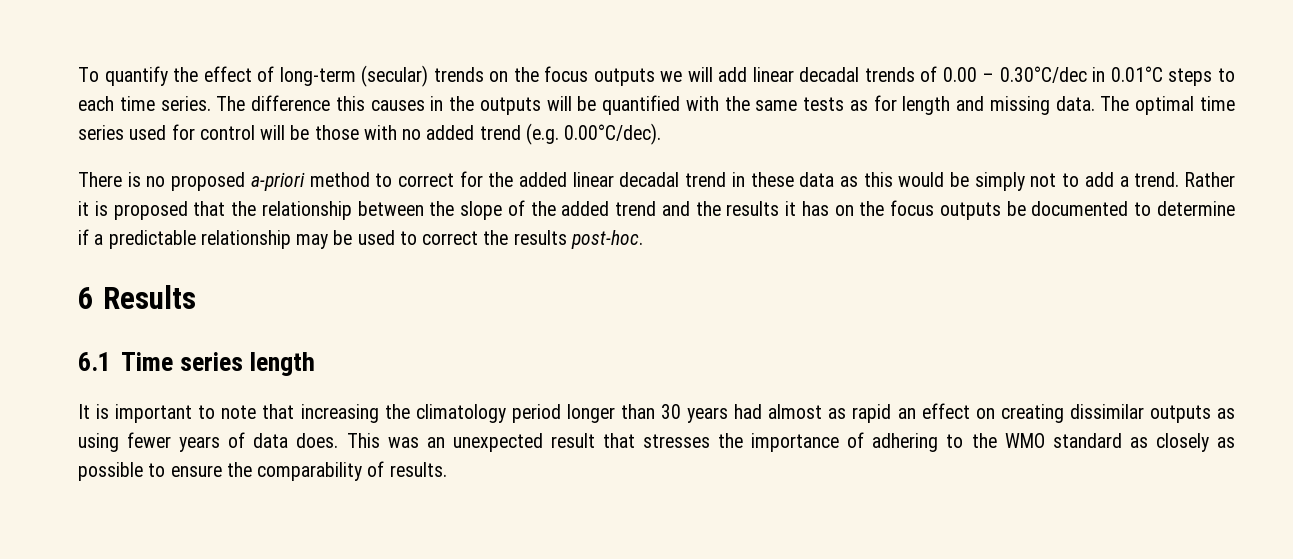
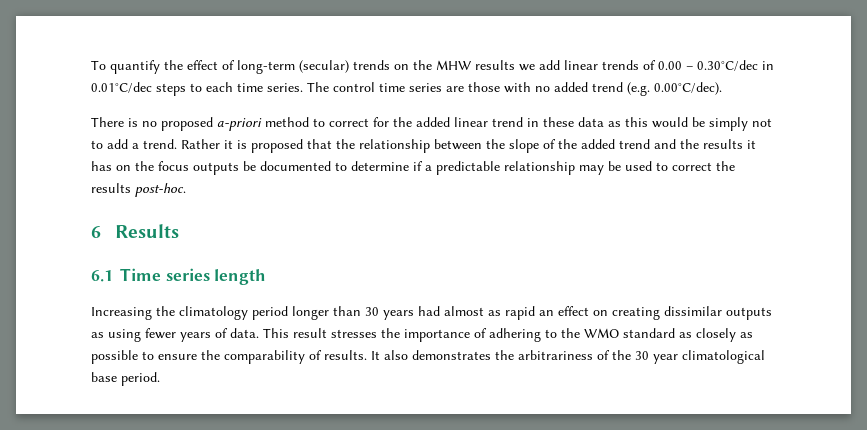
- To quantify the effect of long-term (secular) trends on the focus outputs we will add linear decadal trends of 0.00 – 0.30°C/dec in 0.01°C steps to each time series.
+ To quantify the effect of long-term (secular) trends on the MHW results we add linear trends of 0.00 – 0.30°C/dec in 0.01°C/dec steps to each time series.
- The difference this causes in the outputs will be quantified with the same tests as for length and missing data. The optimal time series used for control will be those with no added trend (e.g. 0.00°C/dec).
+ The control time series are those with no added trend (e.g. 0.00°C/dec).
- There is no proposed a-priori method to correct for the added linear decadal trend in these data as this would be simply not to add a trend.
+ There is no proposed a-priori method to correct for the added linear trend in these data as this would be simply not to add a trend.
- It is important to note that increasing the climatology period longer than 30 years had almost as rapid an effect on creating dissimilar outputs as using fewer years of data does. This was an unexpected result that stresses the importance of adhering to the WMO standard as closely as possible to ensure the comparability of results.
+ Increasing the climatology period longer than 30 years had almost as rapid an effect on creating dissimilar outputs as using fewer years of data. This result stresses the importance of adhering to the WMO standard as closely as possible to ensure the comparability of results.
+ It also demonstrates the arbitrariness of the 30 year climatological base period.

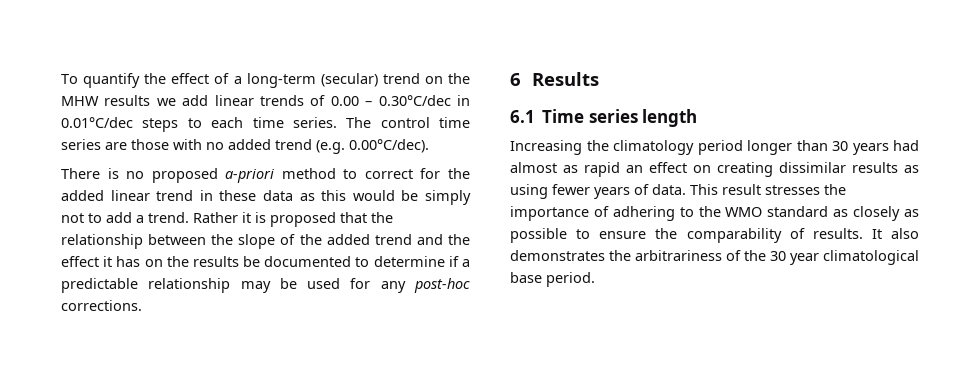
- To quantify the effect of long-term (secular) trends on the MHW results we add linear trends of 0.00 – 0.30°C/dec in 0.01°C/dec steps to each time series.
+ To quantify the effect of a long-term (secular) trend on the MHW results we add linear trends of 0.00 – 0.30°C/dec in 0.01°C/dec steps to each time series.
- Rather it is proposed that the relationship between the slope of the added trend and the results it has on the focus outputs be documented to determine if a predictable relationship may be used to correct the results post-hoc.
+ Rather it is proposed that the relationship between the slope of the added trend and the effect it has on the results be documented to determine if a predictable relationship may be used for any post-hoc corrections.
- Increasing the climatology period longer than 30 years had almost as rapid an effect on creating dissimilar outputs as using fewer years of data.
+ Increasing the climatology period longer than 30 years had almost as rapid an effect on creating dissimilar results as using fewer years of data.

